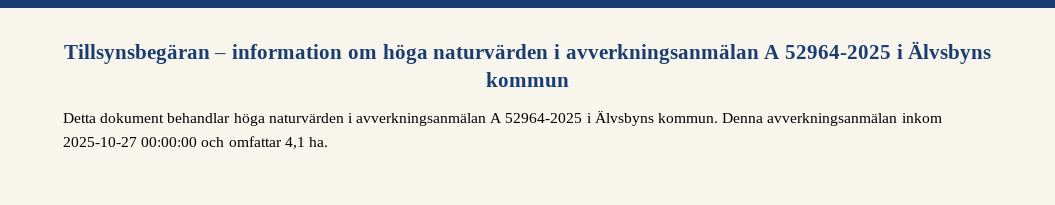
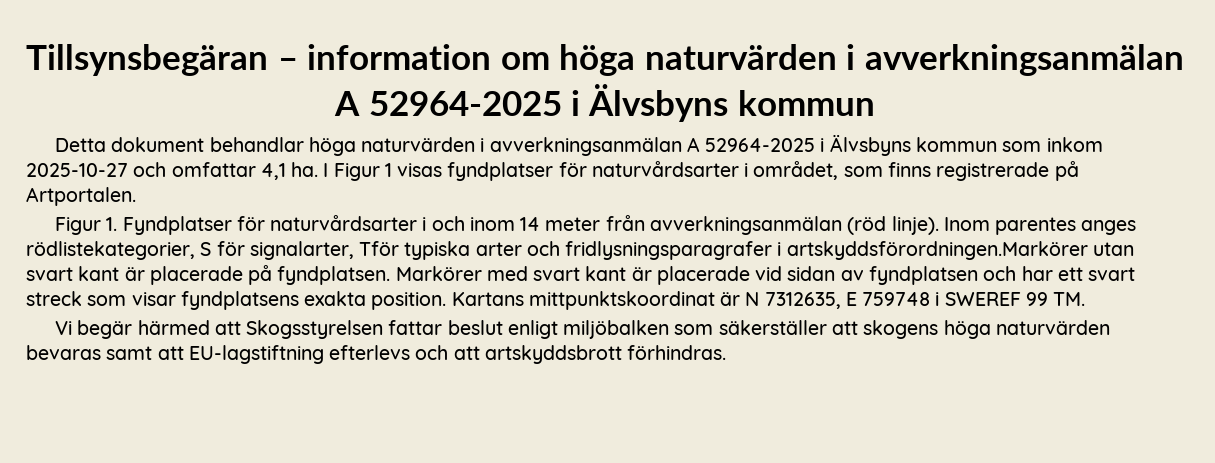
- Detta dokument behandlar höga naturvärden i avverkningsanmälan A 52964-2025 i Älvsbyns kommun. Denna avverkningsanmälan inkom 2025-10-27 00:00:00 och omfattar 4,1 ha.
+ Detta dokument behandlar höga naturvärden i avverkningsanmälan A 52964-2025 i Älvsbyns kommun som inkom 2025-10-27 och omfattar 4,1 ha.
+ I Figur 1 visas fyndplatser för naturvårdsarter i området, som finns registrerade på Artportalen.
+ Figur 1. Fyndplatser för naturvårdsarter i och inom 14 meter från avverkningsanmälan (röd linje). Inom parentes anges rödlistekategorier, S för signalarter, Tför typiska arter och fridlysningsparagrafer i artskyddsförordningen.Markörer utan svart kant är placerade på fyndplatsen. Markörer med svart kant är placerade vid sidan av fyndplatsen och har ett svart streck som visar fyndplatsens exakta position. Kartans mittpunktskoordinat är N 7312635, E 759748 i SWEREF 99 TM.
+ Vi begär härmed att Skogsstyrelsen fattar beslut enligt miljöbalken som säkerställer att skogens höga naturvärden bevaras samt att EU-lagstiftning efterlevs och att artskyddsbrott förhindras.

